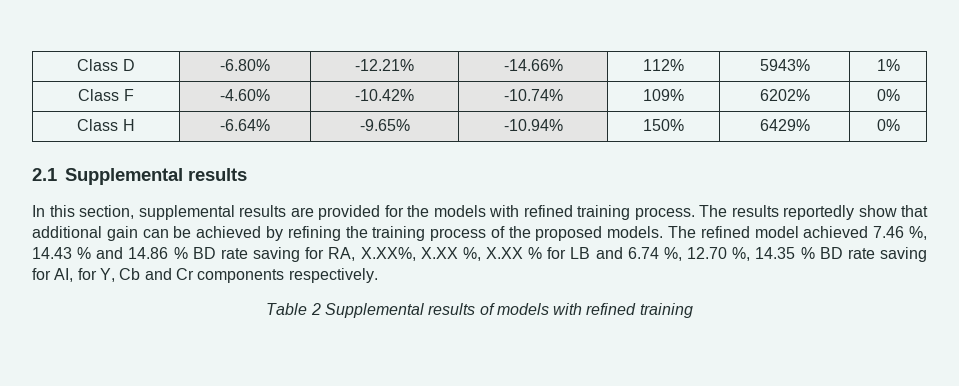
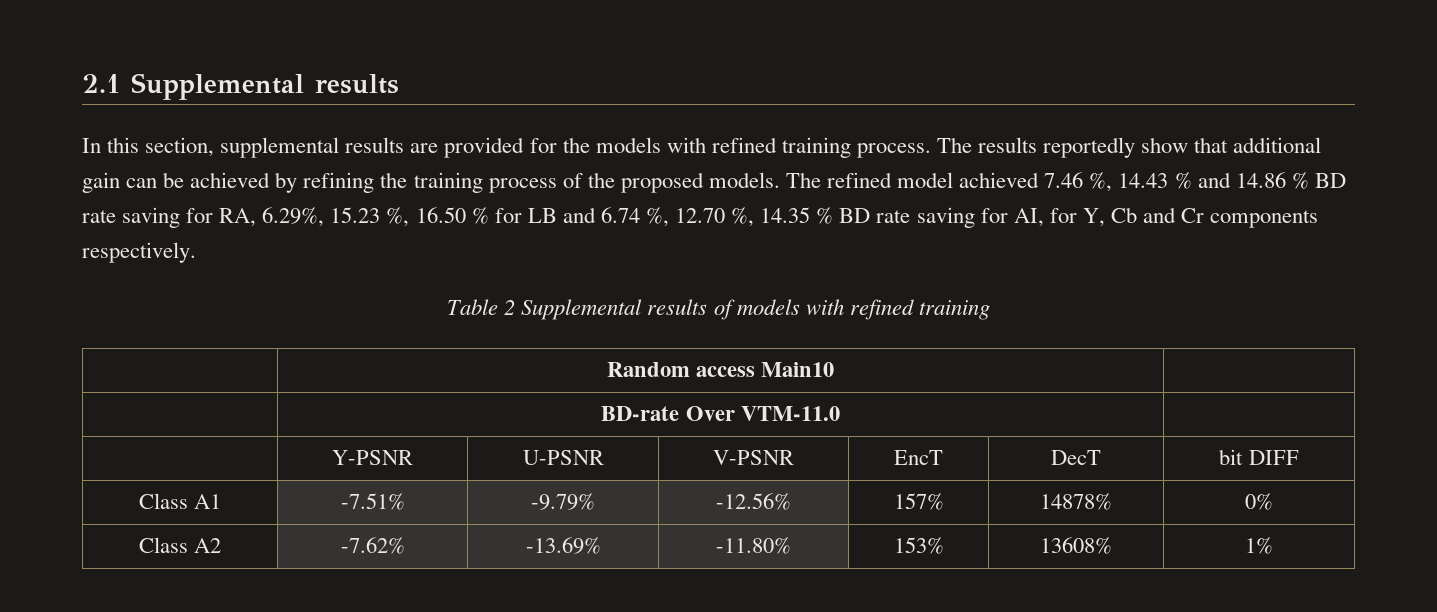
- Class D | -6.80% | -12.21% | -14.66% | 112% | 5943% | 1%
- Class F | -4.60% | -10.42% | -10.74% | 109% | 6202% | 0%
- Class H | -6.64% | -9.65% | -10.94% | 150% | 6429% | 0%
- The refined model achieved 7.46 %, 14.43 % and 14.86 % BD rate saving for RA, X.XX%, X.XX %, X.XX % for LB and 6.74 %, 12.70 %, 14.35 % BD rate saving for AI, for Y, Cb and Cr components respectively.
+ The refined model achieved 7.46 %, 14.43 % and 14.86 % BD rate saving for RA, 6.29%, 15.23 %, 16.50 % for LB and 6.74 %, 12.70 %, 14.35 % BD rate saving for AI, for Y, Cb and Cr components respectively.
+ | Random access Main10 |
+ | BD-rate Over VTM-11.0 |
+ | Y-PSNR | U-PSNR | V-PSNR | EncT | DecT | bit DIFF
+ Class A1 | -7.51% | -9.79% | -12.56% | 157% | 14878% | 0%
+ Class A2 | -7.62% | -13.69% | -11.80% | 153% | 13608% | 1%

